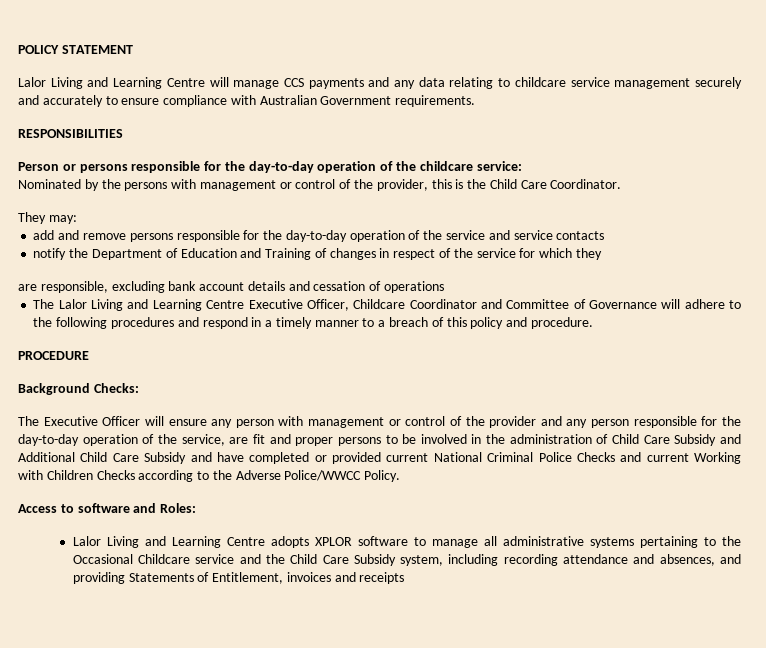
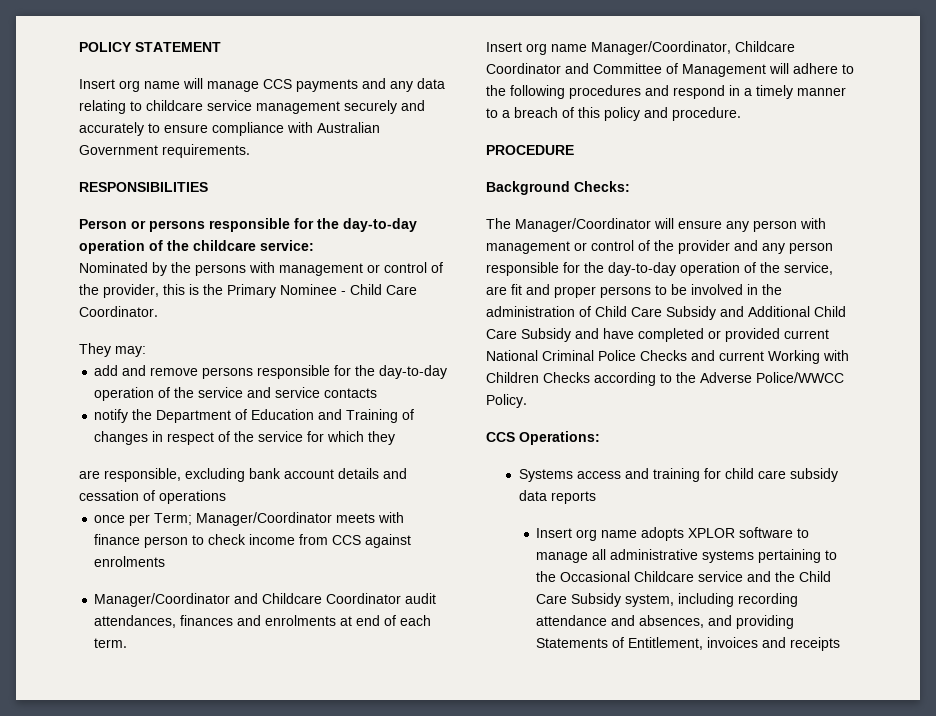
- Lalor Living and Learning Centre will manage CCS payments and any data relating to childcare service management securely and accurately to ensure compliance with Australian Government requirements.
+ Insert org name will manage CCS payments and any data relating to childcare service management securely and accurately to ensure compliance with Australian Government requirements.
- Nominated by the persons with management or control of the provider, this is the Child Care Coordinator.
+ Nominated by the persons with management or control of the provider, this is the Primary Nominee - Child Care Coordinator.
- The Lalor Living and Learning Centre Executive Officer, Childcare Coordinator and Committee of Governance will adhere to the following procedures and respond in a timely manner to a breach of this policy and procedure.
+ once per Term; Manager/Coordinator meets with finance person to check income from CCS against enrolments
+ Manager/Coordinator and Childcare Coordinator audit attendances, finances and enrolments at end of each term.
+ Insert org name Manager/Coordinator, Childcare Coordinator and Committee of Management will adhere to the following procedures and respond in a timely manner to a breach of this policy and procedure.
- The Executive Officer will ensure any person with management or control of the provider and any person responsible for the day-to-day operation of the service, are fit and proper persons to be involved in the administration of Child Care Subsidy and Additional Child Care Subsidy and have completed or provided current National Criminal Police Checks and current Working with Children Checks according to the Adverse Police/WWCC Policy.
+ The Manager/Coordinator will ensure any person with management or control of the provider and any person responsible for the day-to-day operation of the service, are fit and proper persons to be involved in the administration of Child Care Subsidy and Additional Child Care Subsidy and have completed or provided current National Criminal Police Checks and current Working with Children Checks according to the Adverse Police/WWCC Policy.
- Access to software and Roles:
- Lalor Living and Learning Centre adopts XPLOR software to manage all administrative systems pertaining to the Occasional Childcare service and the Child Care Subsidy system, including recording attendance and absences, and providing Statements of Entitlement, invoices and receipts
+ CCS Operations:
+ Systems access and training for child care subsidy data reports
+ Insert org name adopts XPLOR software to manage all administrative systems pertaining to the Occasional Childcare service and the Child Care Subsidy system, including recording attendance and absences, and providing Statements of Entitlement, invoices and receipts

